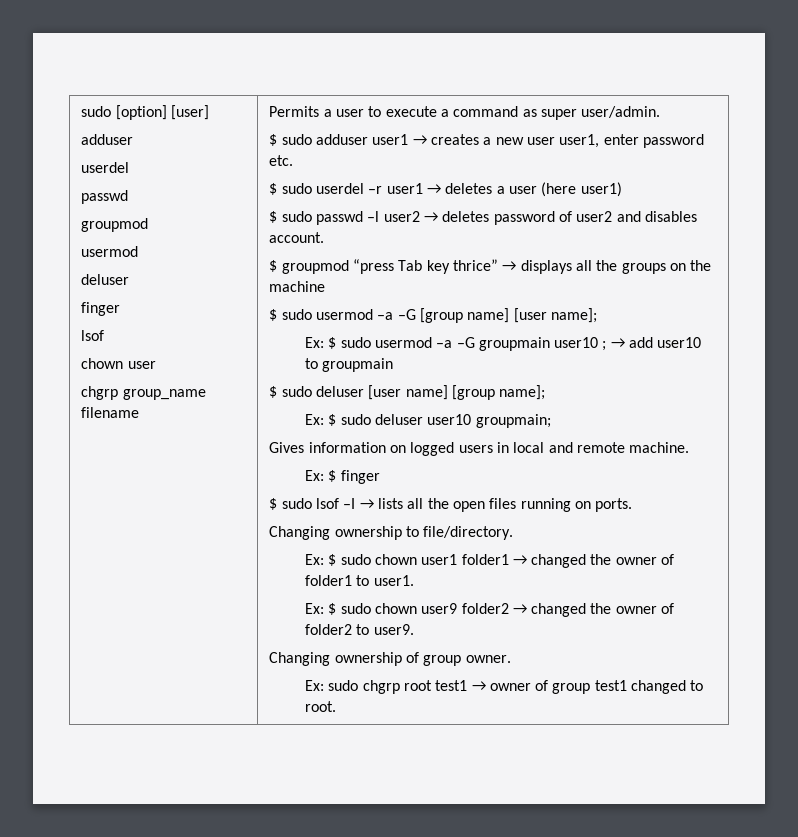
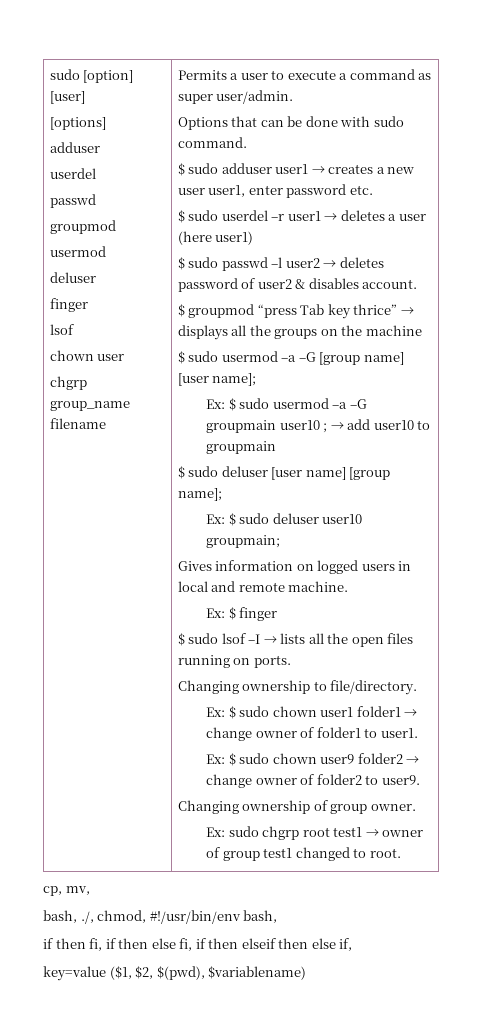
+ [options]
+ Options that can be done with sudo command.
- $ sudo passwd –l user2 → deletes password of user2 and disables account.
+ $ sudo passwd –l user2 → deletes password of user2 & disables account.
- Ex: $ sudo chown user1 folder1 → changed the owner of folder1 to user1.
+ Ex: $ sudo chown user1 folder1 → change owner of folder1 to user1.
- Ex: $ sudo chown user9 folder2 → changed the owner of folder2 to user9.
+ Ex: $ sudo chown user9 folder2 → change owner of folder2 to user9.
+ cp, mv,
+ bash, ./, chmod, #!/usr/bin/env bash,
+ if then fi, if then else fi, if then elseif then else if,
+ key=value ($1, $2, $(pwd), $variablename)

